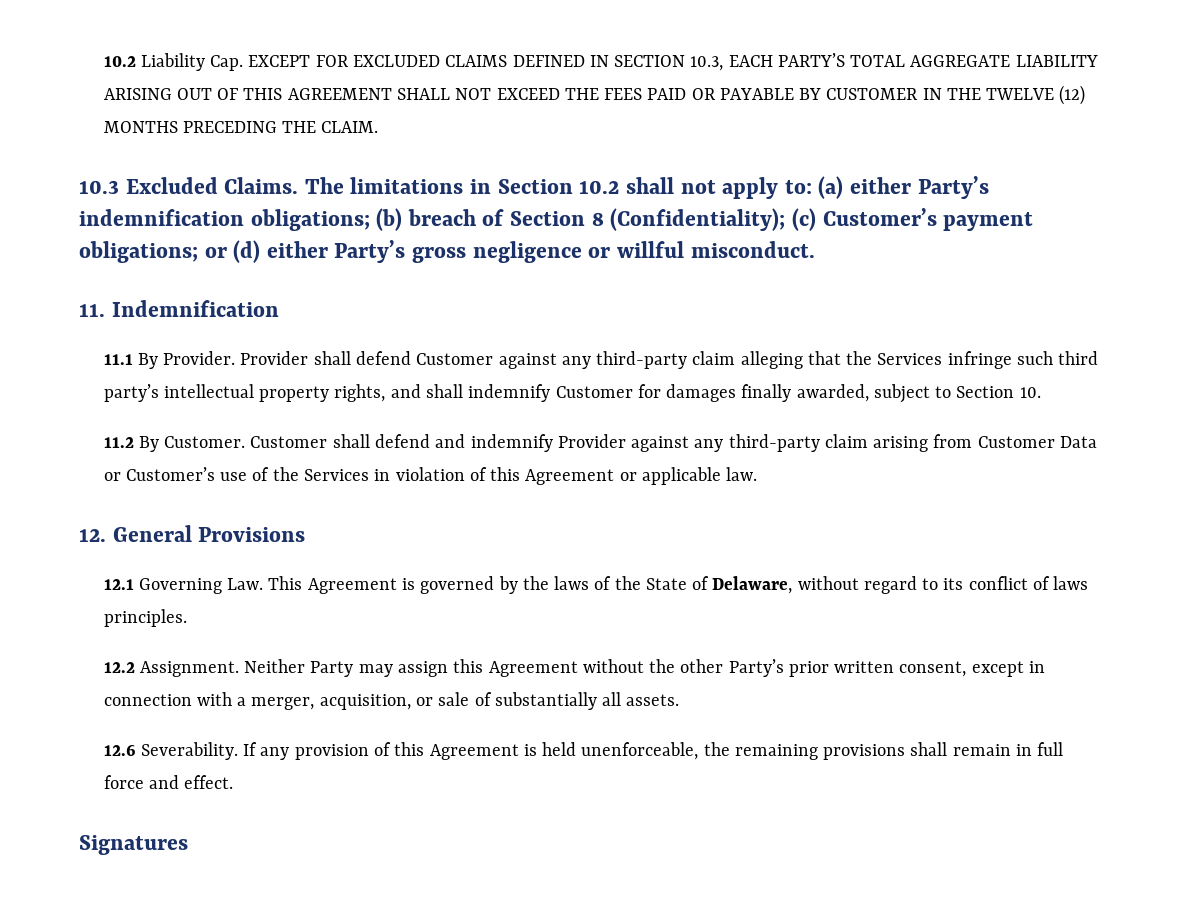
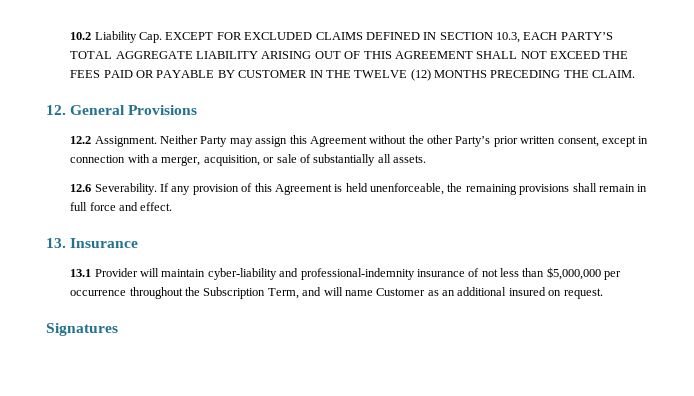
- 10.3 Excluded Claims. The limitations in Section 10.2 shall not apply to: (a) either Party’s indemnification obligations; (b) breach of Section 8 (Confidentiality); (c) Customer’s payment obligations; or (d) either Party’s gross negligence or willful misconduct.
- 11. Indemnification
- 11.1 By Provider. Provider shall defend Customer against any third-party claim alleging that the Services infringe such third party’s intellectual property rights, and shall indemnify Customer for damages finally awarded, subject to Section 10.
- 11.2 By Customer. Customer shall defend and indemnify Provider against any third-party claim arising from Customer Data or Customer’s use of the Services in violation of this Agreement or applicable law.
  12. General Provisions
- 12.1 Governing Law. This Agreement is governed by the laws of the State of Delaware, without regard to its conflict of laws principles.
+ 13. Insurance
+ 13.1 Provider will maintain cyber-liability and professional-indemnity insurance of not less than $5,000,000 per occurrence throughout the Subscription Term, and will name Customer as an additional insured on request.

